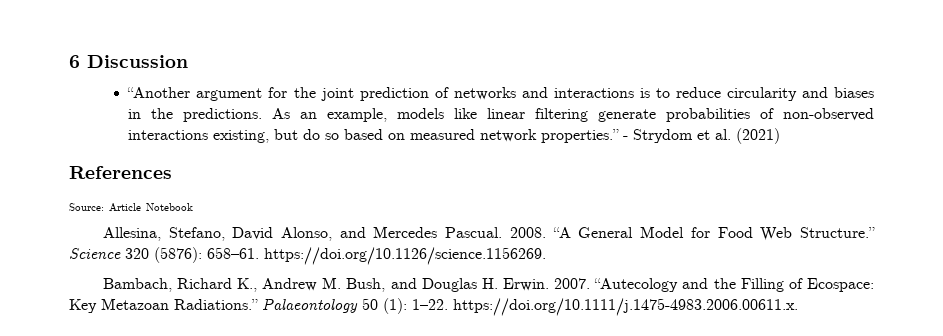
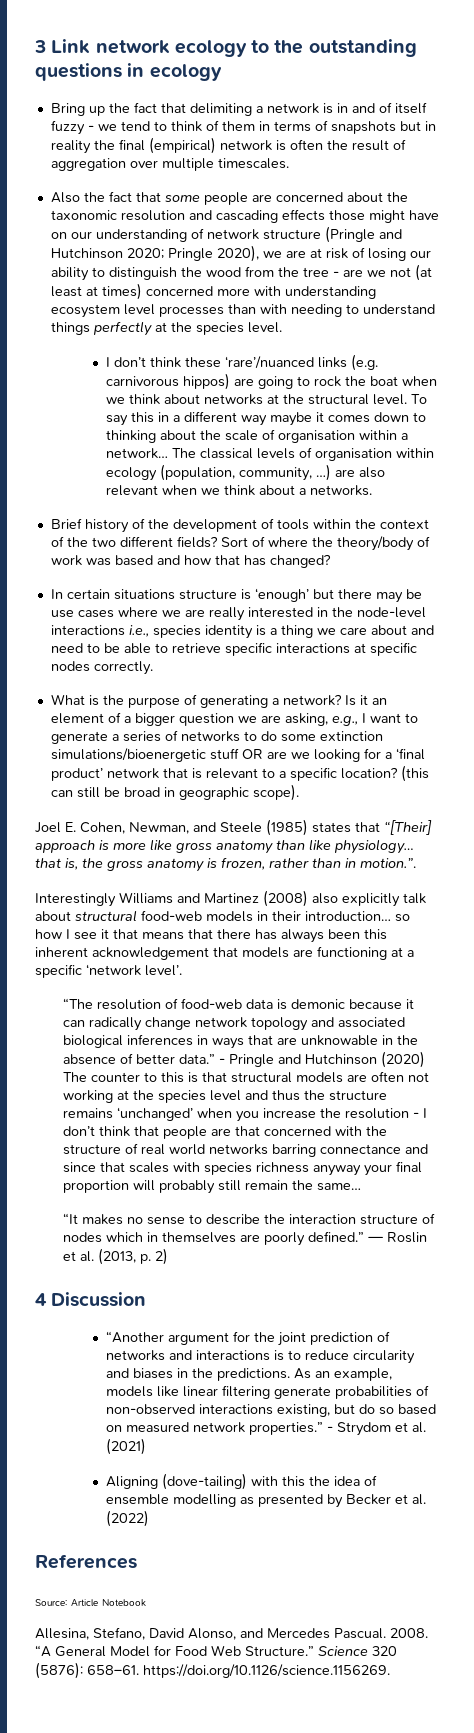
- 6 Discussion
+ 3 Link network ecology to the outstanding questions in ecology
+ Bring up the fact that delimiting a network is in and of itself fuzzy - we tend to think of them in terms of snapshots but in reality the final (empirical) network is often the result of aggregation over multiple timescales.
+ Also the fact that some people are concerned about the taxonomic resolution and cascading effects those might have on our understanding of network structure (Pringle and Hutchinson 2020; Pringle 2020), we are at risk of losing our ability to distinguish the wood from the tree - are we not (at least at times) concerned more with understanding ecosystem level processes than with needing to understand things perfectly at the species level.
+ I don’t think these ‘rare’/nuanced links (e.g. carnivorous hippos) are going to rock the boat when we think about networks at the structural level. To say this in a different way maybe it comes down to thinking about the scale of organisation within a network… The classical levels of organisation within ecology (population, community, …) are also relevant when we think about a networks.
+ Brief history of the development of tools within the context of the two different fields? Sort of where the theory/body of work was based and how that has changed?
+ In certain situations structure is ‘enough’ but there may be use cases where we are really interested in the node-level interactions i.e., species identity is a thing we care about and need to be able to retrieve specific interactions at specific nodes correctly.
+ What is the purpose of generating a network? Is it an element of a bigger question we are asking, e.g., I want to generate a series of networks to do some extinction simulations/bioenergetic stuff OR are we looking for a ‘final product’ network that is relevant to a specific location? (this can still be broad in geographic scope).
+ Joel E. Cohen, Newman, and Steele (1985) states that “[Their] approach is more like gross anatomy than like physiology… that is, the gross anatomy is frozen, rather than in motion.”.
+ Interestingly Williams and Martinez (2008) also explicitly talk about structural food-web models in their introduction… so how I see it that means that there has always been this inherent acknowledgement that models are functioning at a specific ‘network level’.
+ “The resolution of food-web data is demonic because it can radically change network topology and associated biological inferences in ways that are unknowable in the absence of better data.” - Pringle and Hutchinson (2020) The counter to this is that structural models are often not working at the species level and thus the structure remains ‘unchanged’ when you increase the resolution - I don’t think that people are that concerned with the structure of real world networks barring connectance and since that scales with species richness anyway your final proportion will probably still remain the same…
+ “It makes no sense to describe the interaction structure of nodes which in themselves are poorly defined.” — Roslin et al. (2013, p. 2)
+ 4 Discussion
+ Aligning (dove-tailing) with this the idea of ensemble modelling as presented by Becker et al. (2022)
- Bambach, Richard K., Andrew M. Bush, and Douglas H. Erwin. 2007. “Autecology and the Filling of Ecospace: Key Metazoan Radiations.” Palaeontology 50 (1): 1–22. https://doi.org/10.1111/j.1475-4983.2006.00611.x.

